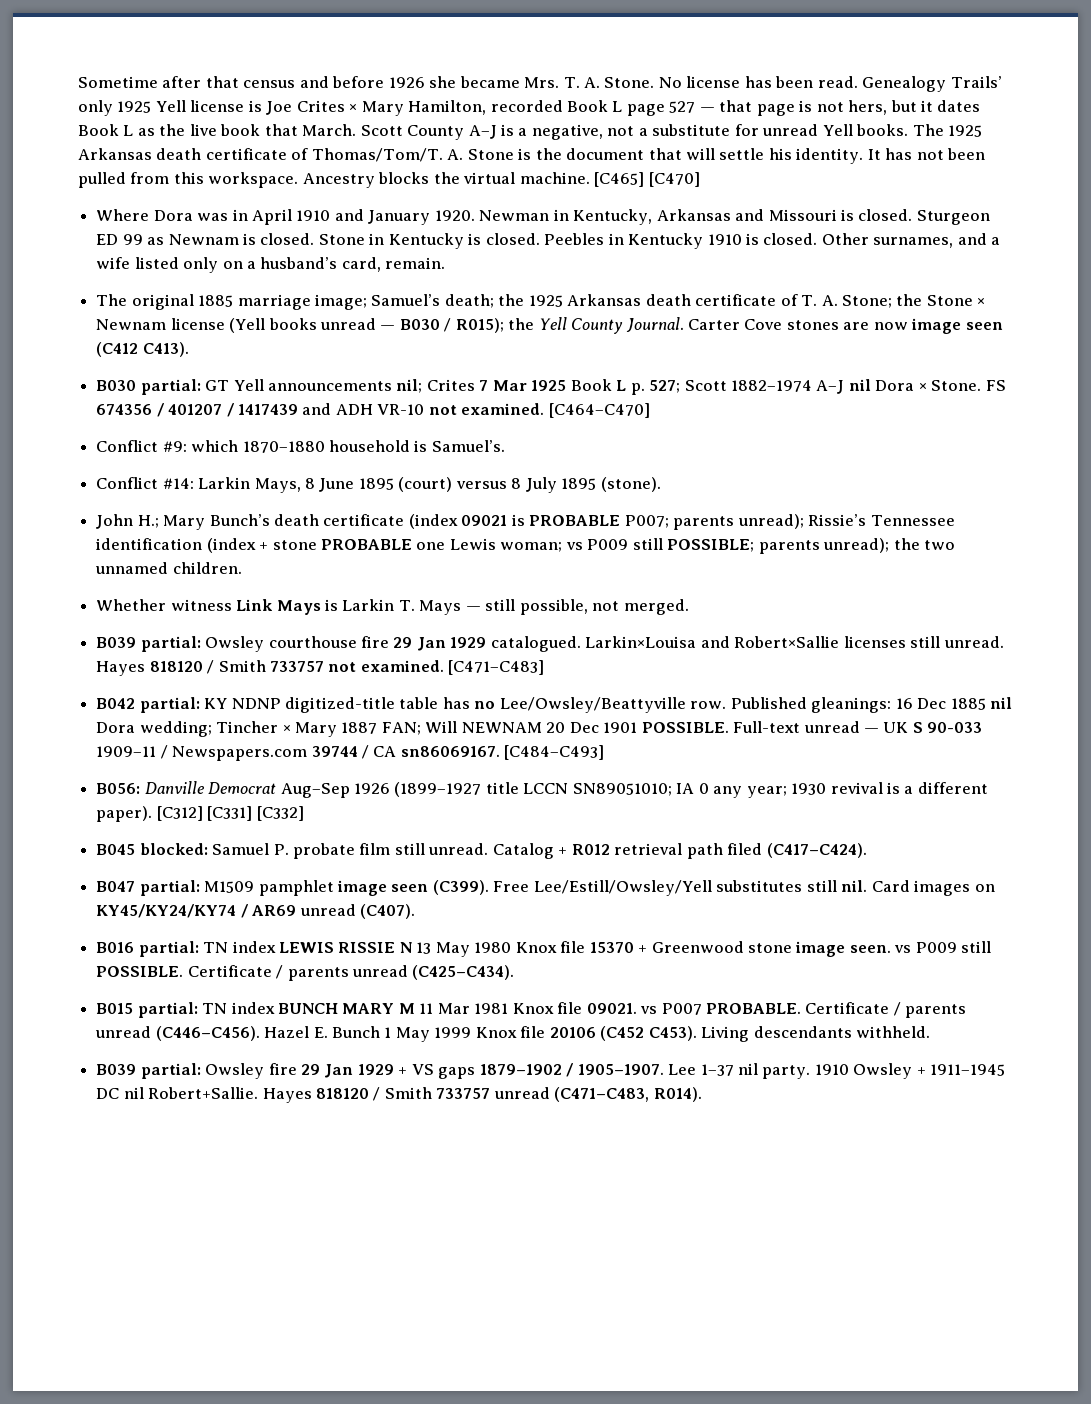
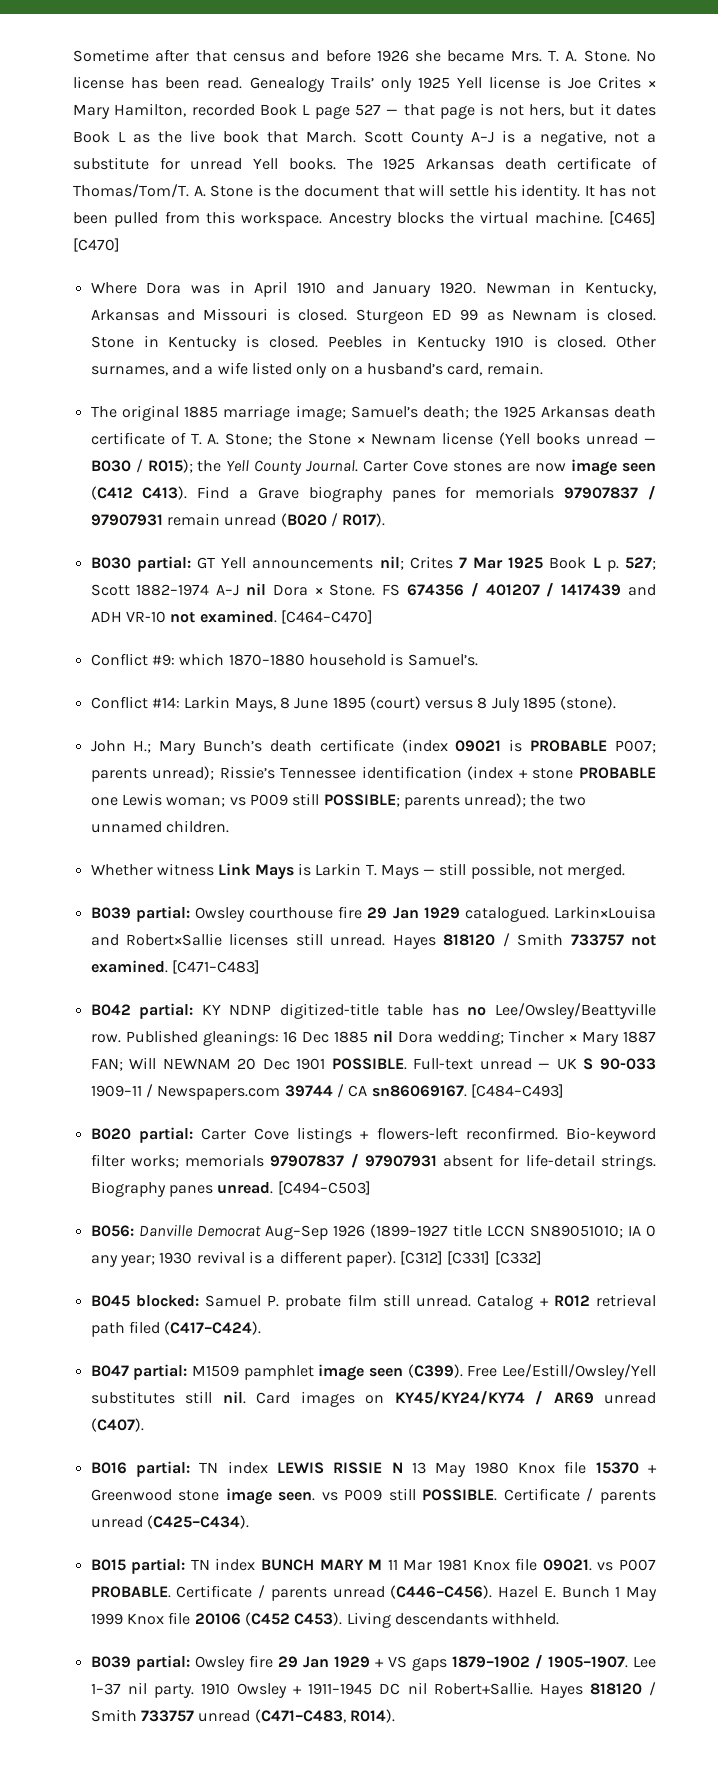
+ Find a Grave biography panes for memorials 97907837 / 97907931 remain unread (B020 / R017).
+ B020 partial: Carter Cove listings + flowers-left reconfirmed. Bio-keyword filter works; memorials 97907837 / 97907931 absent for life-detail strings. Biography panes unread. [C494–C503]

